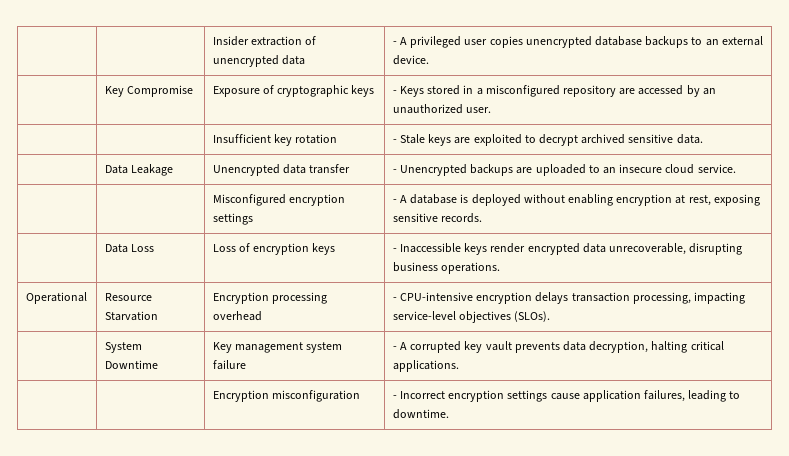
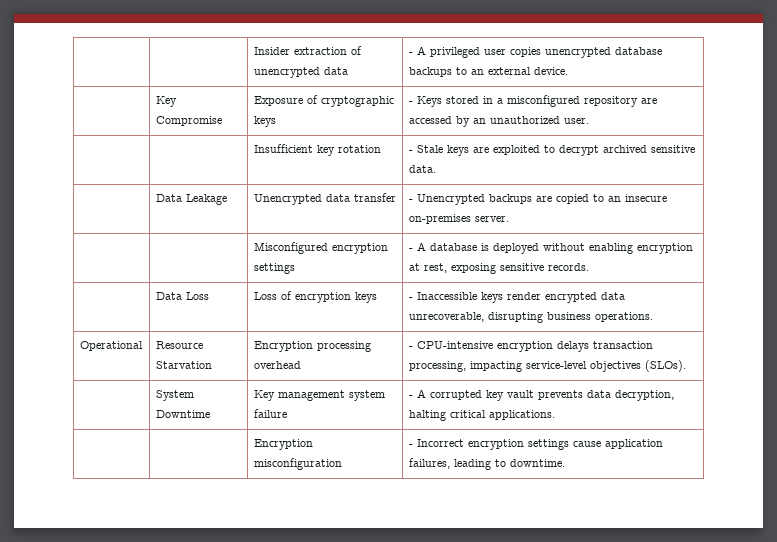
- | Data Leakage | Unencrypted data transfer | - Unencrypted backups are uploaded to an insecure cloud service.
+ | Data Leakage | Unencrypted data transfer | - Unencrypted backups are copied to an insecure on-premises server.

